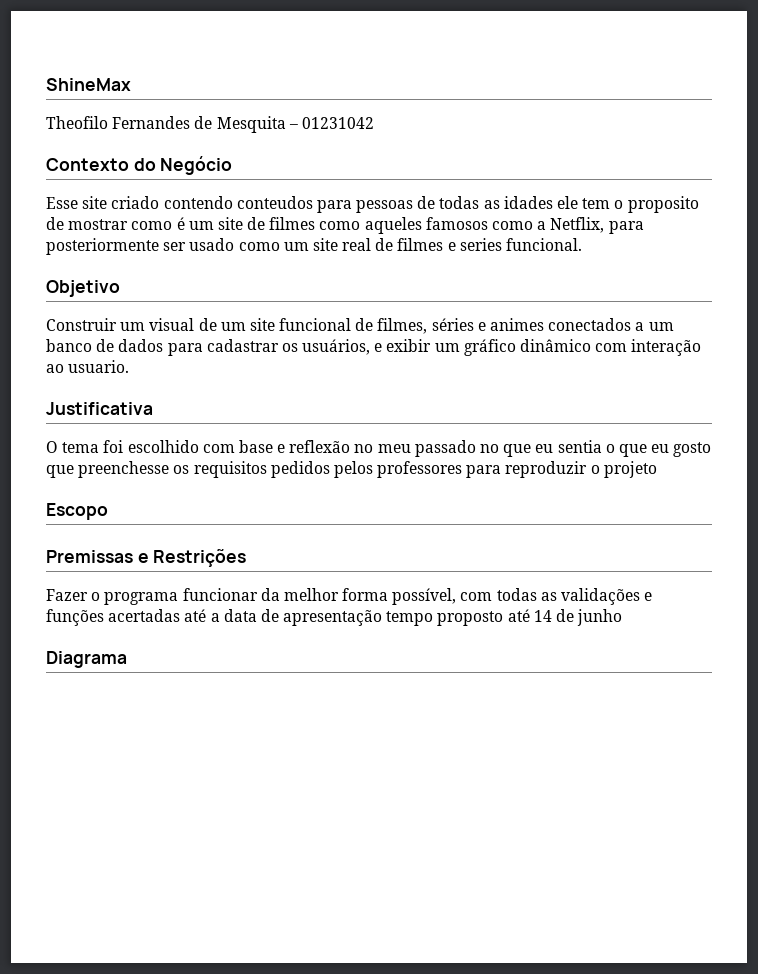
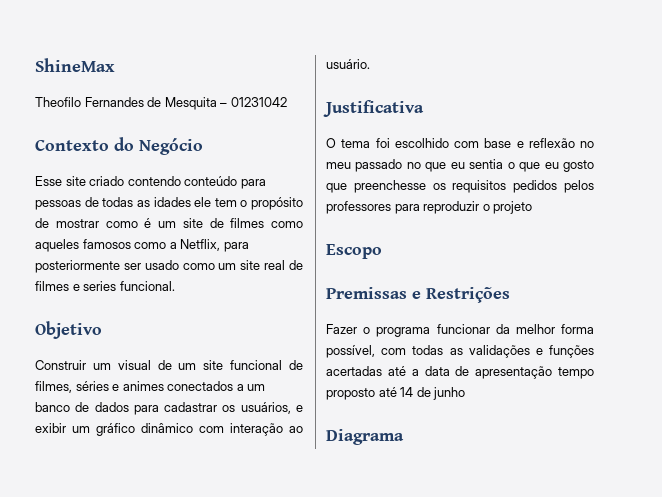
- Esse site criado contendo conteudos para pessoas de todas as idades ele tem o proposito de mostrar como é um site de filmes como aqueles famosos como a Netflix, para posteriormente ser usado como um site real de filmes e series funcional.
+ Esse site criado contendo conteúdo para pessoas de todas as idades ele tem o propósito de mostrar como é um site de filmes como aqueles famosos como a Netflix, para posteriormente ser usado como um site real de filmes e series funcional.
- Construir um visual de um site funcional de filmes, séries e animes conectados a um banco de dados para cadastrar os usuários, e exibir um gráfico dinâmico com interação ao usuario.
+ Construir um visual de um site funcional de filmes, séries e animes conectados a um banco de dados para cadastrar os usuários, e exibir um gráfico dinâmico com interação ao usuário.

